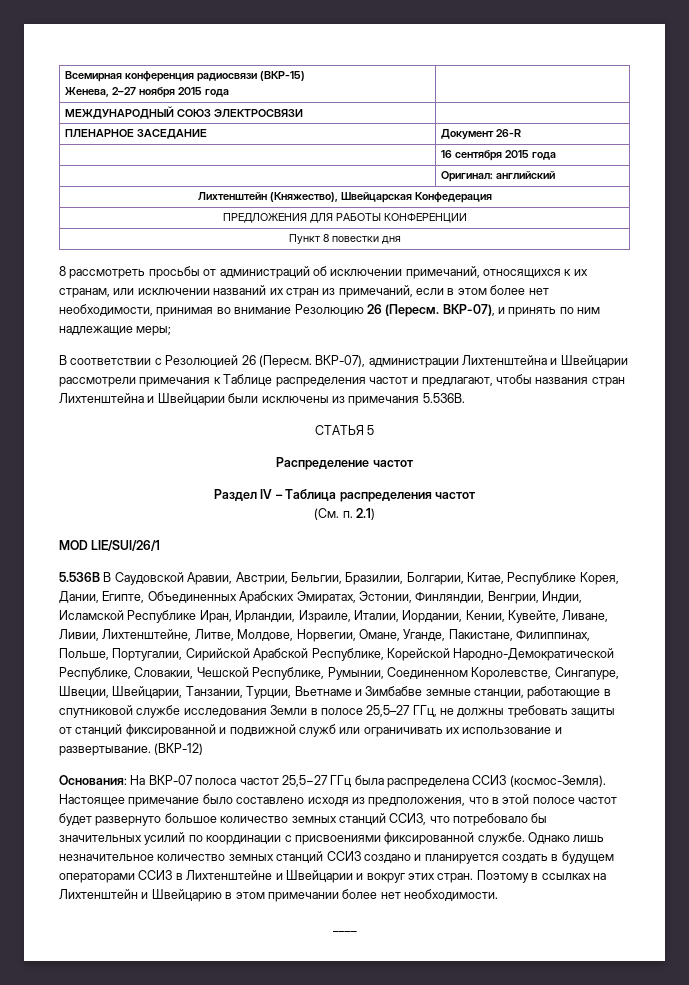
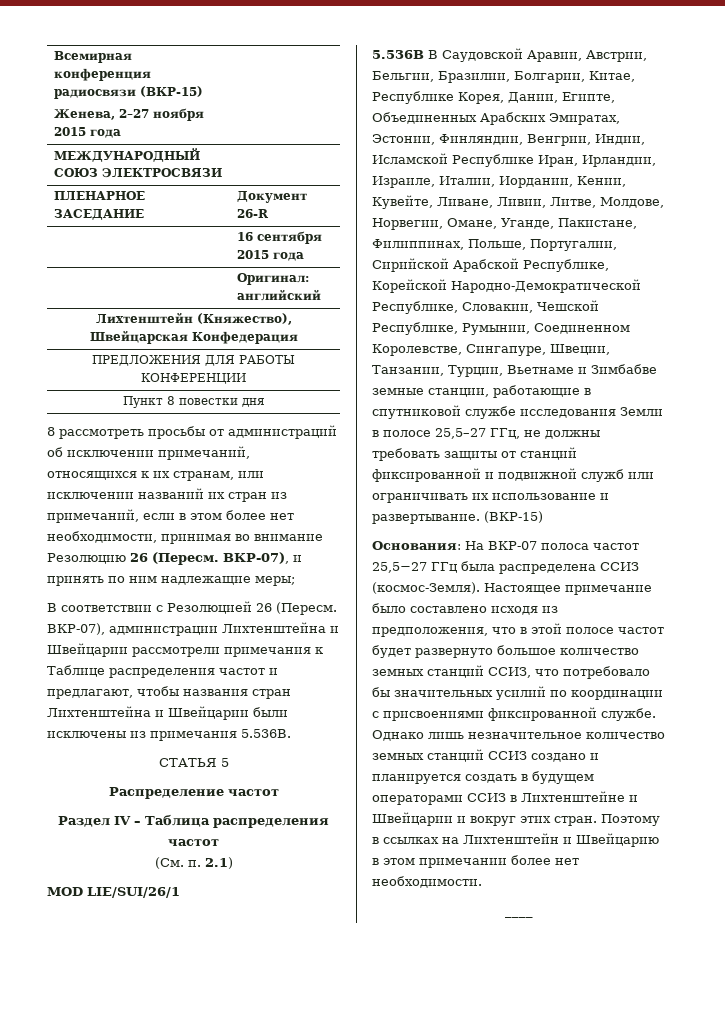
- 5.536B В Саудовской Аравии, Австрии, Бельгии, Бразилии, Болгарии, Китае, Республике Корея, Дании, Египте, Объединенных Арабских Эмиратах, Эстонии, Финляндии, Венгрии, Индии, Исламской Республике Иран, Ирландии, Израиле, Италии, Иордании, Кении, Кувейте, Ливане, Ливии, Лихтенштейне, Литве, Молдове, Норвегии, Омане, Уганде, Пакистане, Филиппинах, Польше, Португалии, Сирийской Арабской Республике, Корейской Народно-Демократической Республике, Словакии, Чешской Республике, Румынии, Соединенном Королевстве, Сингапуре, Швеции, Швейцарии, Танзании, Турции, Вьетнаме и Зимбабве земные станции, работающие в спутниковой службе исследования Земли в полосе 25,5–27 ГГц, не должны требовать защиты от станций фиксированной и подвижной служб или ограничивать их использование и развертывание. (ВКР-12)
+ 5.536B В Саудовской Аравии, Австрии, Бельгии, Бразилии, Болгарии, Китае, Республике Корея, Дании, Египте, Объединенных Арабских Эмиратах, Эстонии, Финляндии, Венгрии, Индии, Исламской Республике Иран, Ирландии, Израиле, Италии, Иордании, Кении, Кувейте, Ливане, Ливии, Литве, Молдове, Норвегии, Омане, Уганде, Пакистане, Филиппинах, Польше, Португалии, Сирийской Арабской Республике, Корейской Народно-Демократической Республике, Словакии, Чешской Республике, Румынии, Соединенном Королевстве, Сингапуре, Швеции, Танзании, Турции, Вьетнаме и Зимбабве земные станции, работающие в спутниковой службе исследования Земли в полосе 25,5–27 ГГц, не должны требовать защиты от станций фиксированной и подвижной служб или ограничивать их использование и развертывание. (ВКР-15)

